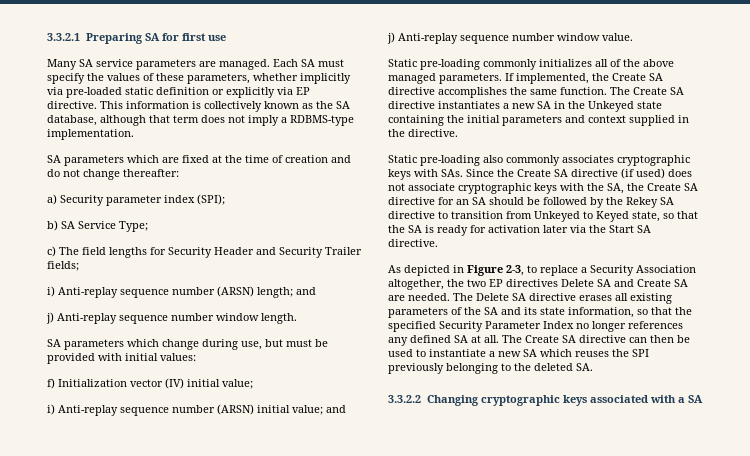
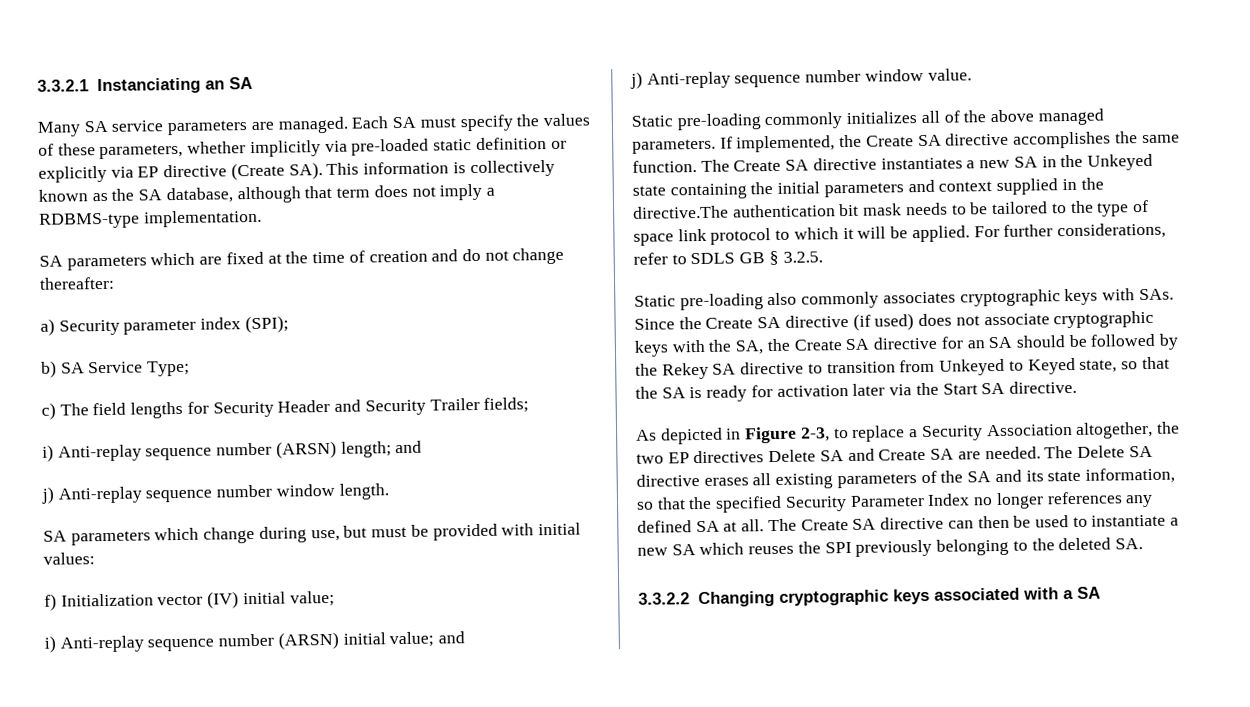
- 3.3.2.1 Preparing SA for first use
+ 3.3.2.1 Instanciating an SA
- Each SA must specify the values of these parameters, whether implicitly via pre-loaded static definition or explicitly via EP directive. This information is collectively known as the SA database, although that term does not imply a RDBMS-type implementation.
+ Each SA must specify the values of these parameters, whether implicitly via pre-loaded static definition or explicitly via EP directive (Create SA). This information is collectively known as the SA database, although that term does not imply a RDBMS-type implementation.
- The Create SA directive instantiates a new SA in the Unkeyed state containing the initial parameters and context supplied in the directive.
+ The Create SA directive instantiates a new SA in the Unkeyed state containing the initial parameters and context supplied in the directive.The authentication bit mask needs to be tailored to the type of space link protocol to which it will be applied. For further considerations, refer to SDLS GB § 3.2.5.

